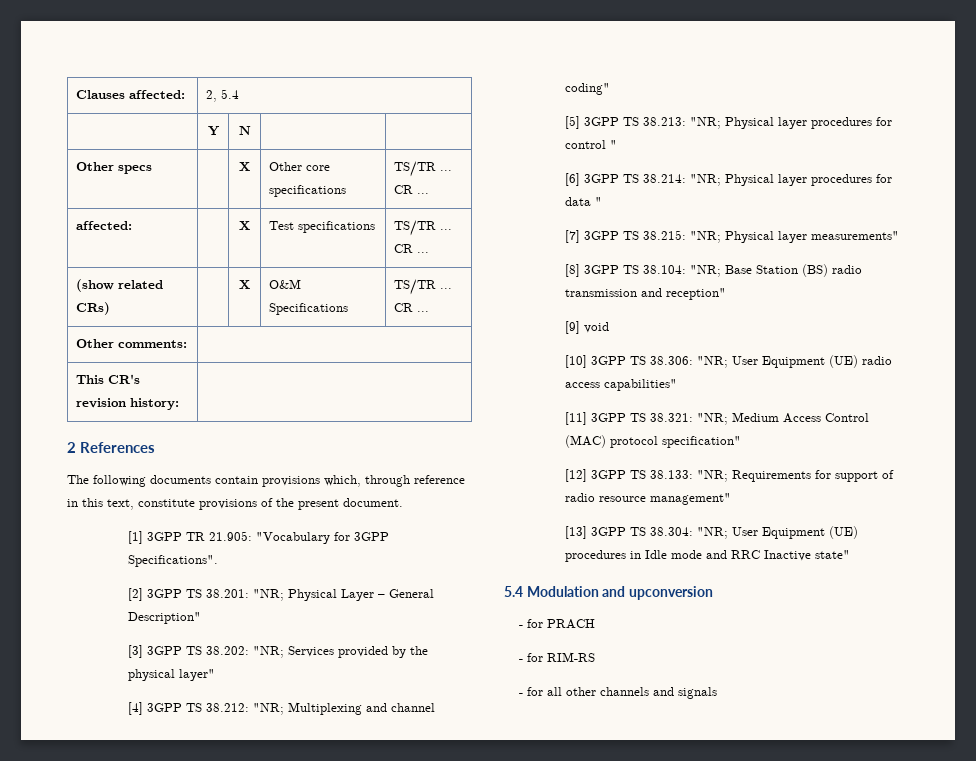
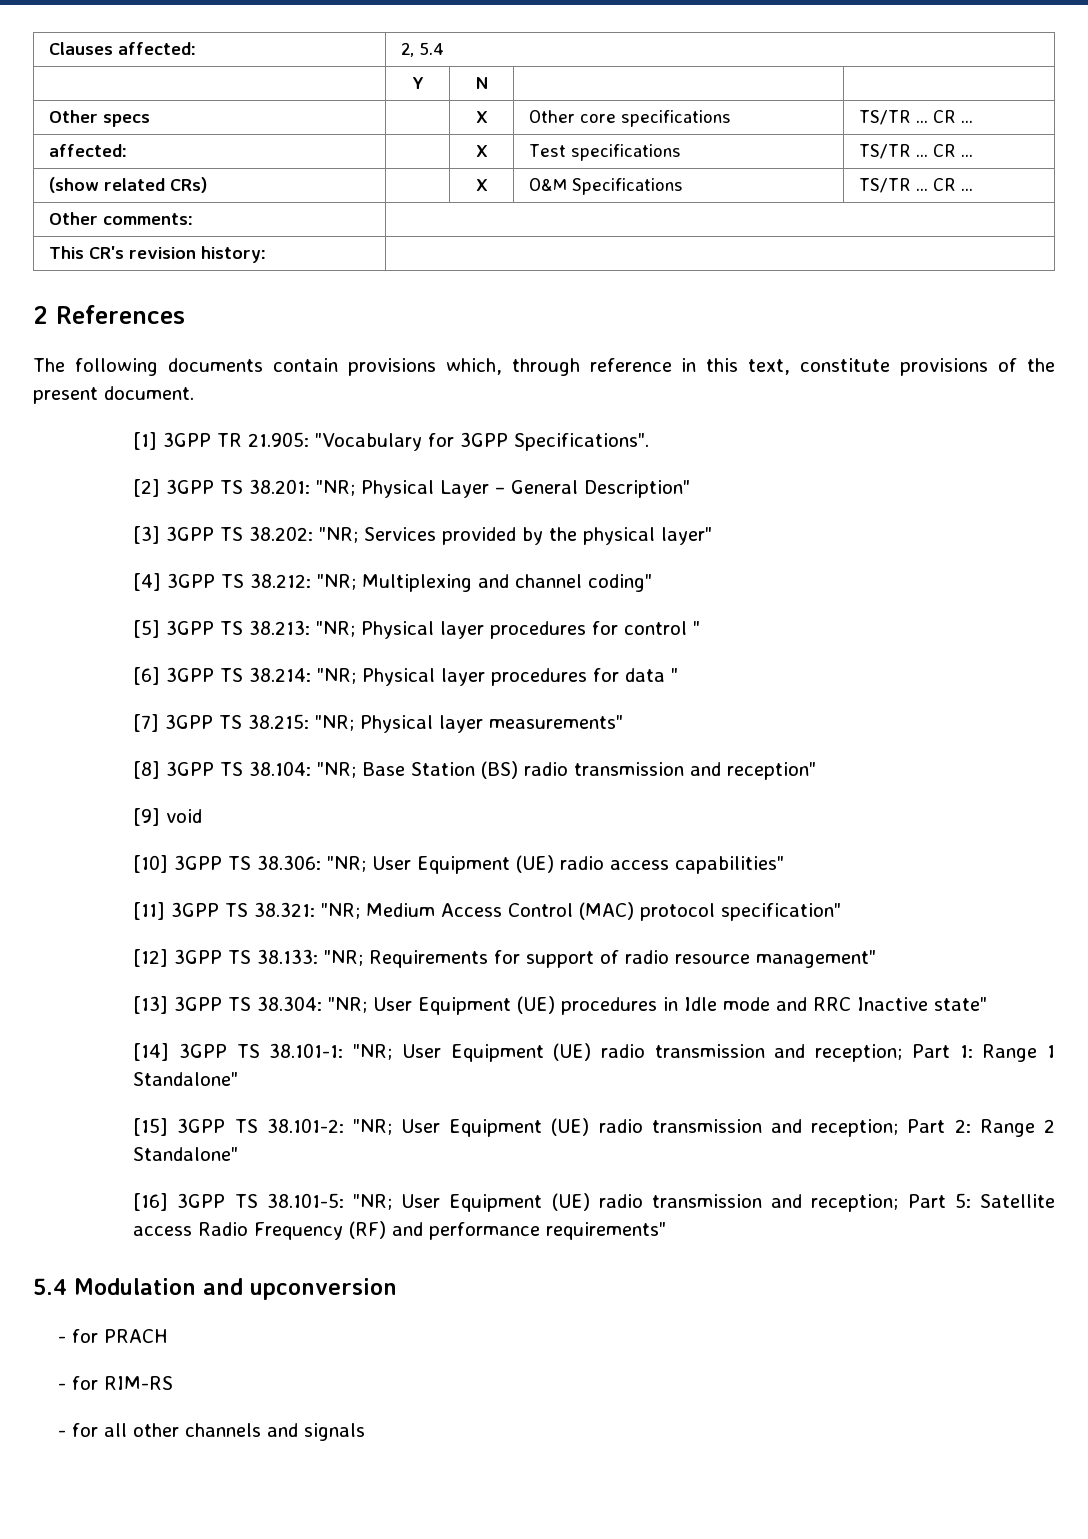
+ [14] 3GPP TS 38.101-1: "NR; User Equipment (UE) radio transmission and reception; Part 1: Range 1 Standalone"
+ [15] 3GPP TS 38.101-2: "NR; User Equipment (UE) radio transmission and reception; Part 2: Range 2 Standalone"
+ [16] 3GPP TS 38.101-5: "NR; User Equipment (UE) radio transmission and reception; Part 5: Satellite access Radio Frequency (RF) and performance requirements"

